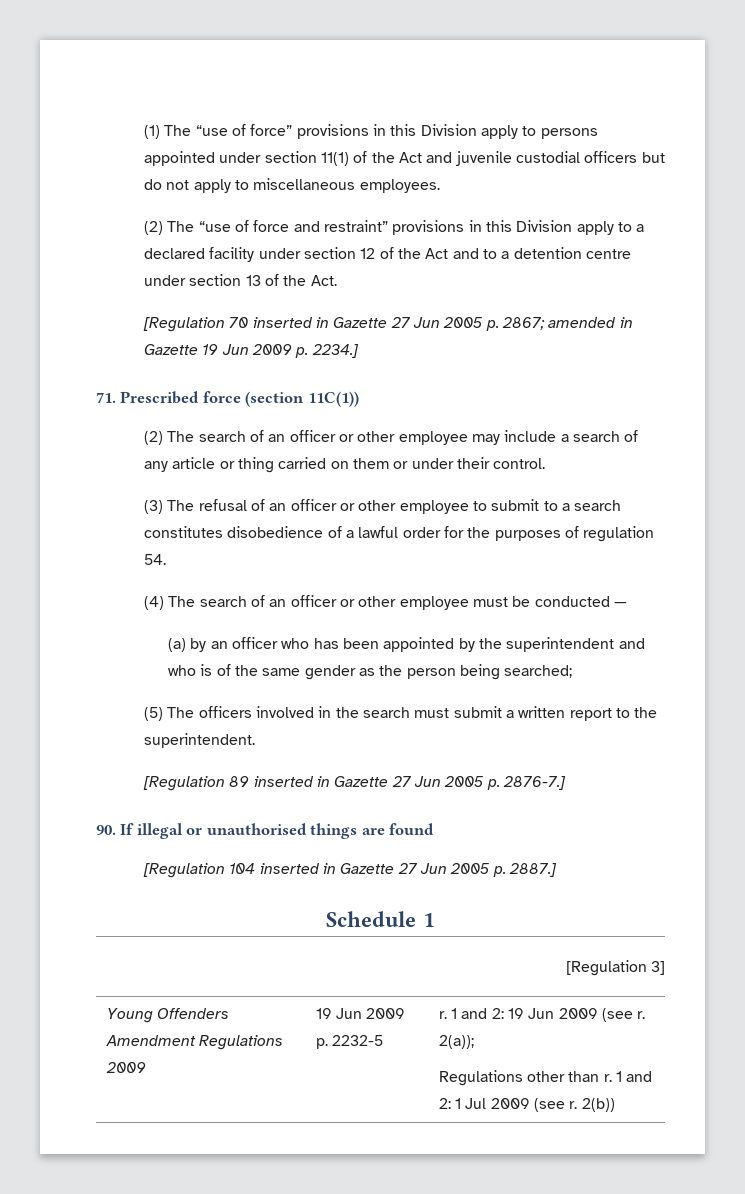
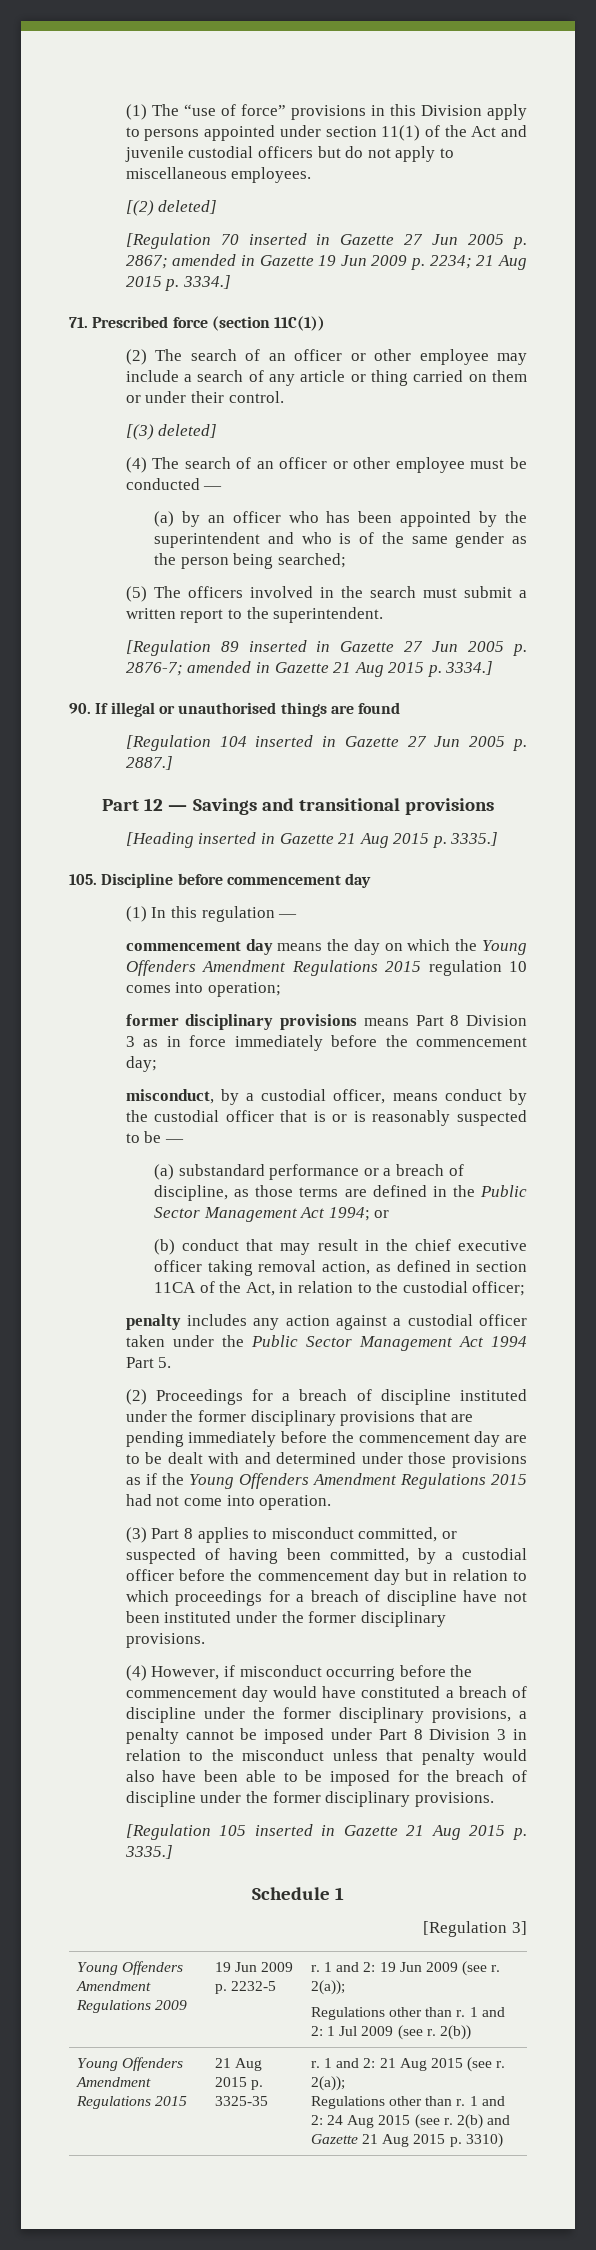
- (2) The “use of force and restraint” provisions in this Division apply to a declared facility under section 12 of the Act and to a detention centre under section 13 of the Act.
+ [(2) deleted]
- [Regulation 70 inserted in Gazette 27 Jun 2005 p. 2867; amended in Gazette 19 Jun 2009 p. 2234.]
+ [Regulation 70 inserted in Gazette 27 Jun 2005 p. 2867; amended in Gazette 19 Jun 2009 p. 2234; 21 Aug 2015 p. 3334.]
- (3) The refusal of an officer or other employee to submit to a search constitutes disobedience of a lawful order for the purposes of regulation 54.
+ [(3) deleted]
- [Regulation 89 inserted in Gazette 27 Jun 2005 p. 2876-7.]
+ [Regulation 89 inserted in Gazette 27 Jun 2005 p. 2876-7; amended in Gazette 21 Aug 2015 p. 3334.]
+ Part 12 — Savings and transitional provisions
+ [Heading inserted in Gazette 21 Aug 2015 p. 3335.]
+ 105. Discipline before commencement day
+ (1) In this regulation —
+ commencement day means the day on which the Young Offenders Amendment Regulations 2015 regulation 10 comes into operation;
+ former disciplinary provisions means Part 8 Division 3 as in force immediately before the commencement day;
+ misconduct, by a custodial officer, means conduct by the custodial officer that is or is reasonably suspected to be —
+ (a) substandard performance or a breach of discipline, as those terms are defined in the Public Sector Management Act 1994; or
+ (b) conduct that may result in the chief executive officer taking removal action, as defined in section 11CA of the Act, in relation to the custodial officer;
+ penalty includes any action against a custodial officer taken under the Public Sector Management Act 1994 Part 5.
+ (2) Proceedings for a breach of discipline instituted under the former disciplinary provisions that are pending immediately before the commencement day are to be dealt with and determined under those provisions as if the Young Offenders Amendment Regulations 2015 had not come into operation.
+ (3) Part 8 applies to misconduct committed, or suspected of having been committed, by a custodial officer before the commencement day but in relation to which proceedings for a breach of discipline have not been instituted under the former disciplinary provisions.
+ (4) However, if misconduct occurring before the commencement day would have constituted a breach of discipline under the former disciplinary provisions, a penalty cannot be imposed under Part 8 Division 3 in relation to the misconduct unless that penalty would also have been able to be imposed for the breach of discipline under the former disciplinary provisions.
+ [Regulation 105 inserted in Gazette 21 Aug 2015 p. 3335.]
+ Young Offenders Amendment Regulations 2015 | 21 Aug 2015 p. 3325-35 | r. 1 and 2: 21 Aug 2015 (see r. 2(a));
+ Regulations other than r. 1 and 2: 24 Aug 2015 (see r. 2(b) and Gazette 21 Aug 2015 p. 3310)

